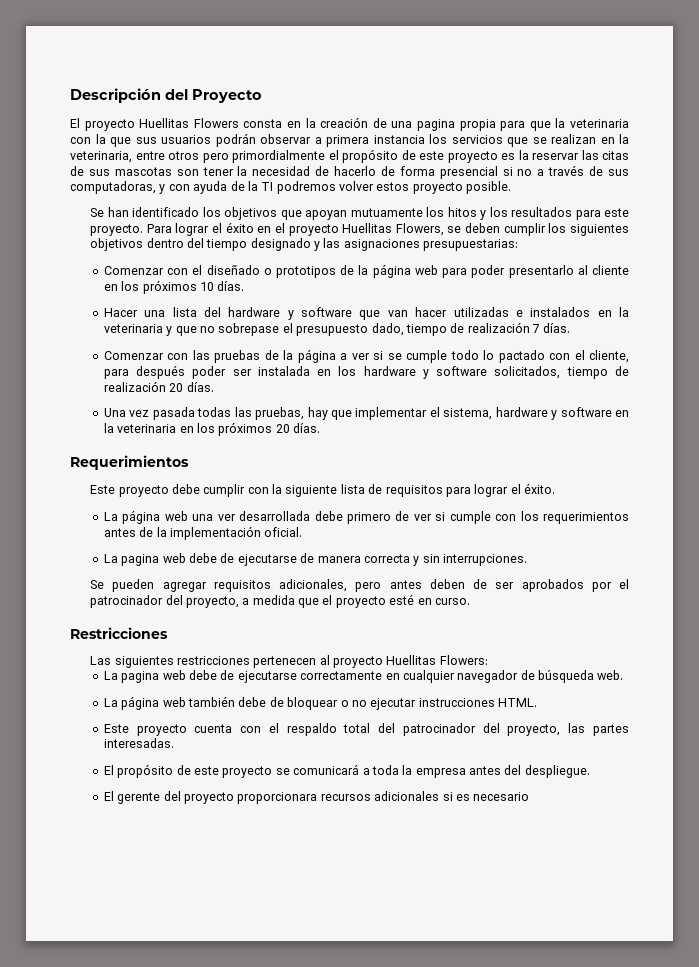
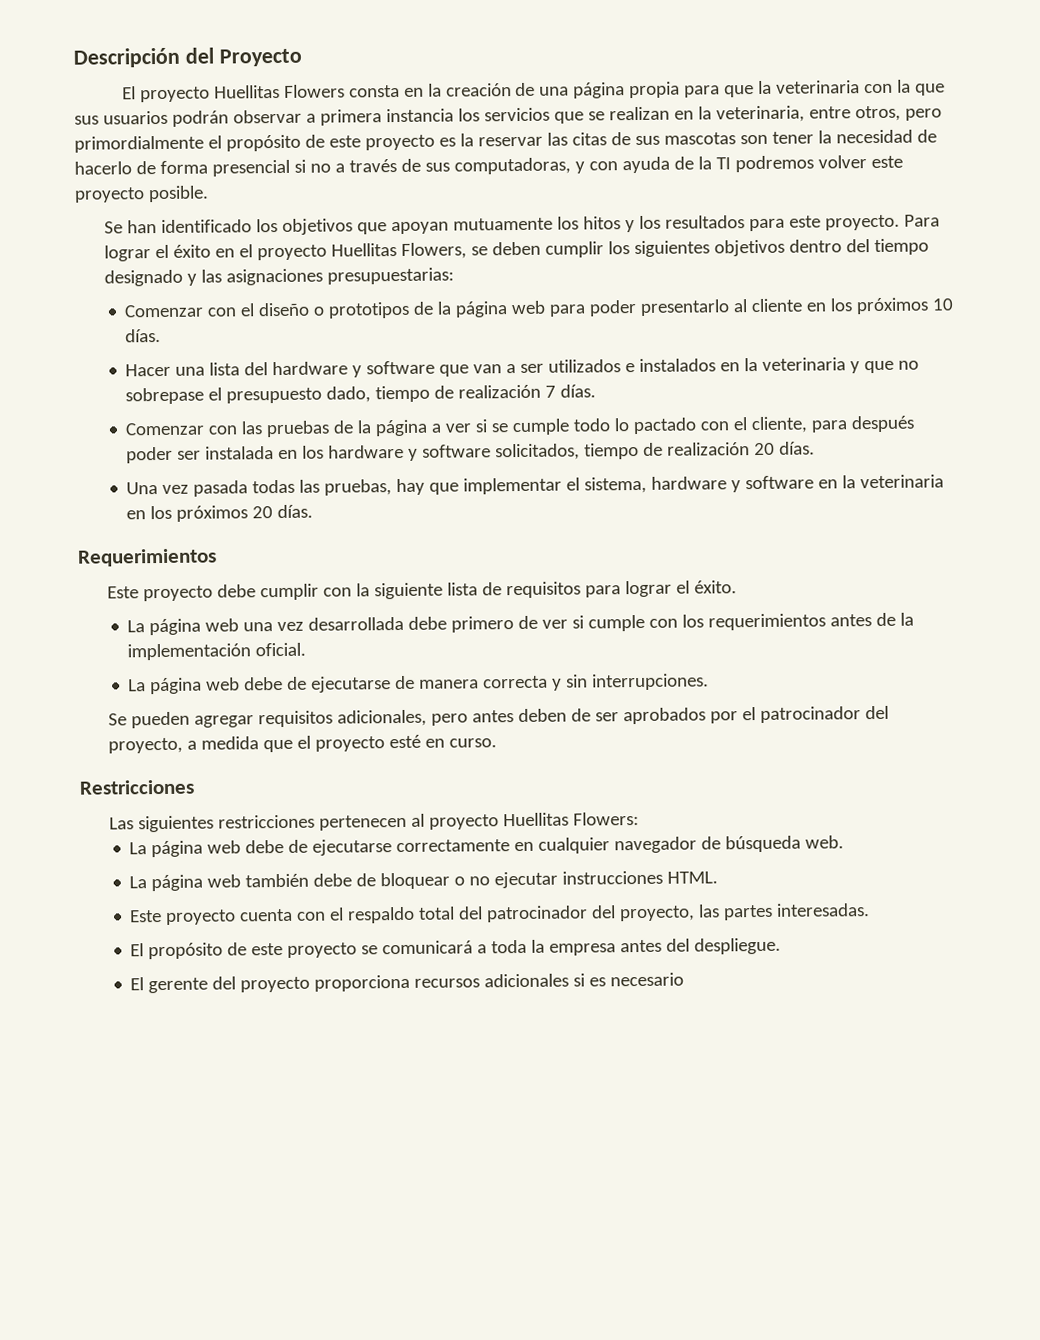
- El proyecto Huellitas Flowers consta en la creación de una pagina propia para que la veterinaria con la que sus usuarios podrán observar a primera instancia los servicios que se realizan en la veterinaria, entre otros pero primordialmente el propósito de este proyecto es la reservar las citas de sus mascotas son tener la necesidad de hacerlo de forma presencial si no a través de sus computadoras, y con ayuda de la TI podremos volver estos proyecto posible.
+ El proyecto Huellitas Flowers consta en la creación de una página propia para que la veterinaria con la que sus usuarios podrán observar a primera instancia los servicios que se realizan en la veterinaria, entre otros, pero primordialmente el propósito de este proyecto es la reservar las citas de sus mascotas son tener la necesidad de hacerlo de forma presencial si no a través de sus computadoras, y con ayuda de la TI podremos volver este proyecto posible.
- Comenzar con el diseñado o prototipos de la página web para poder presentarlo al cliente en los próximos 10 días.
+ Comenzar con el diseño o prototipos de la página web para poder presentarlo al cliente en los próximos 10 días.
- Hacer una lista del hardware y software que van hacer utilizadas e instalados en la veterinaria y que no sobrepase el presupuesto dado, tiempo de realización 7 días.
+ Hacer una lista del hardware y software que van a ser utilizados e instalados en la veterinaria y que no sobrepase el presupuesto dado, tiempo de realización 7 días.
- La página web una ver desarrollada debe primero de ver si cumple con los requerimientos antes de la implementación oficial.
+ La página web una vez desarrollada debe primero de ver si cumple con los requerimientos antes de la implementación oficial.
- La pagina web debe de ejecutarse de manera correcta y sin interrupciones.
+ La página web debe de ejecutarse de manera correcta y sin interrupciones.
- La pagina web debe de ejecutarse correctamente en cualquier navegador de búsqueda web.
+ La página web debe de ejecutarse correctamente en cualquier navegador de búsqueda web.
- El gerente del proyecto proporcionara recursos adicionales si es necesario
+ El gerente del proyecto proporciona recursos adicionales si es necesario

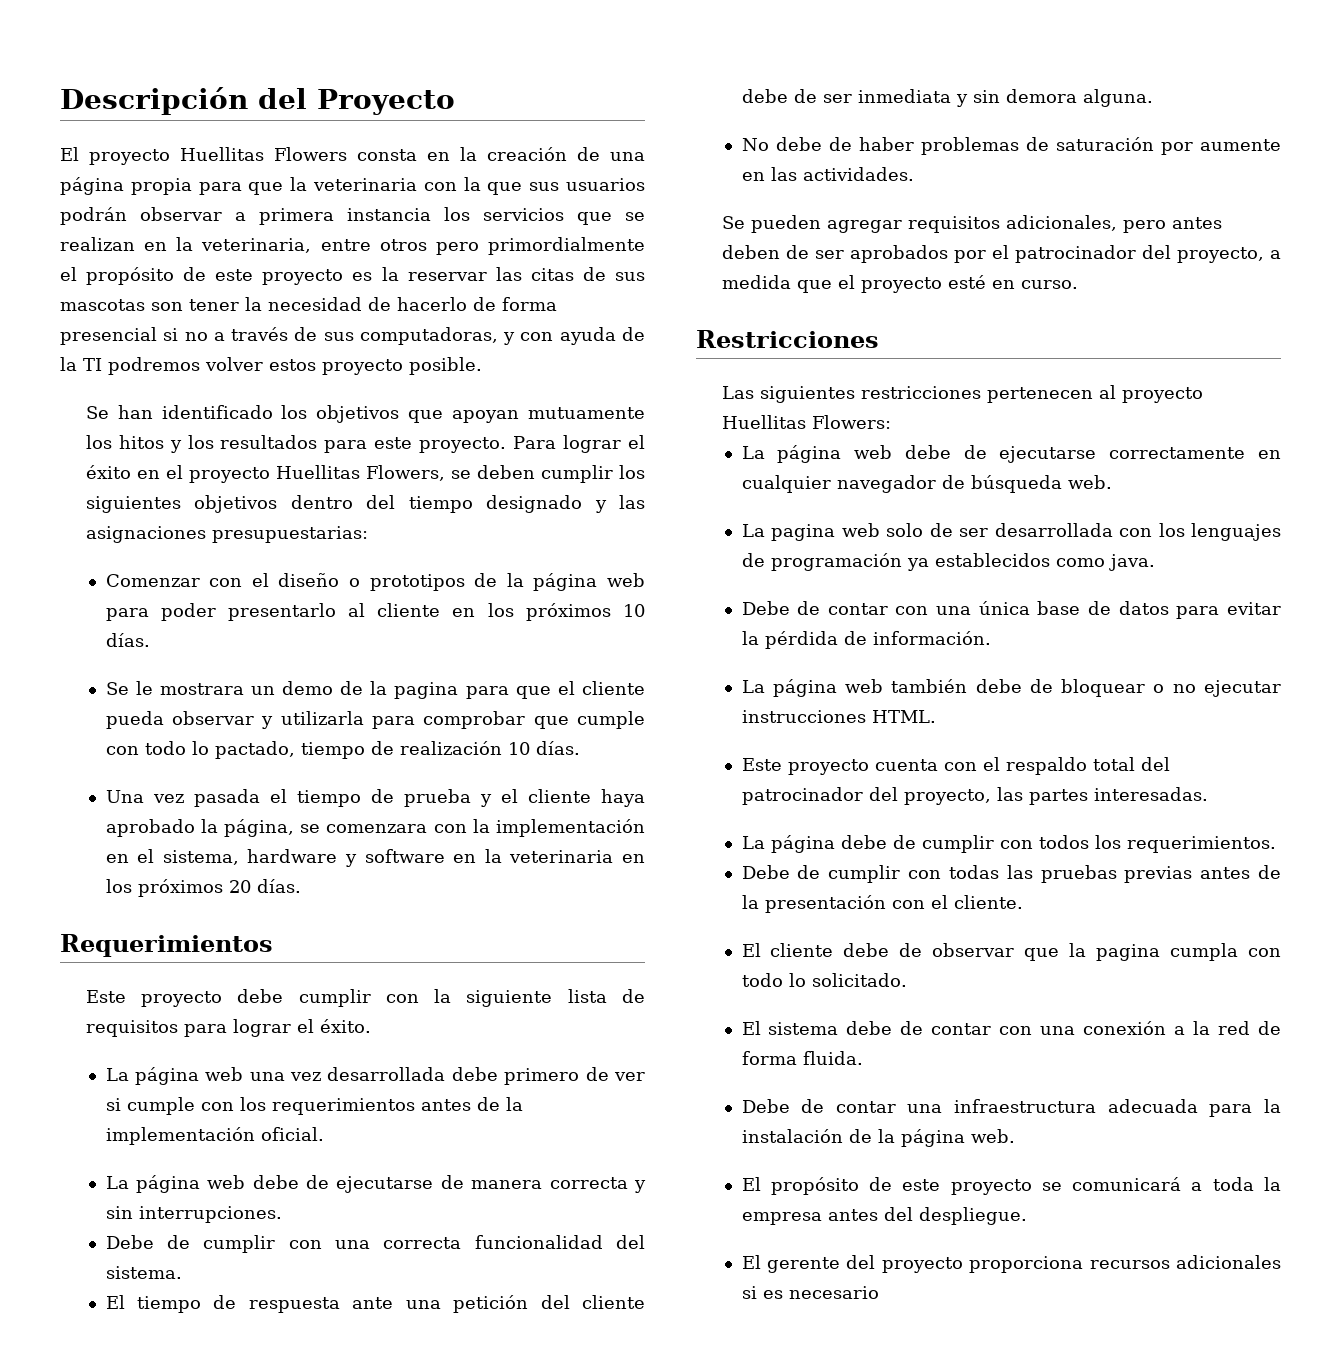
- El proyecto Huellitas Flowers consta en la creación de una página propia para que la veterinaria con la que sus usuarios podrán observar a primera instancia los servicios que se realizan en la veterinaria, entre otros, pero primordialmente el propósito de este proyecto es la reservar las citas de sus mascotas son tener la necesidad de hacerlo de forma presencial si no a través de sus computadoras, y con ayuda de la TI podremos volver este proyecto posible.
+ El proyecto Huellitas Flowers consta en la creación de una página propia para que la veterinaria con la que sus usuarios podrán observar a primera instancia los servicios que se realizan en la veterinaria, entre otros pero primordialmente el propósito de este proyecto es la reservar las citas de sus mascotas son tener la necesidad de hacerlo de forma presencial si no a través de sus computadoras, y con ayuda de la TI podremos volver estos proyecto posible.
- Hacer una lista del hardware y software que van a ser utilizados e instalados en la veterinaria y que no sobrepase el presupuesto dado, tiempo de realización 7 días.
- Comenzar con las pruebas de la página a ver si se cumple todo lo pactado con el cliente, para después poder ser instalada en los hardware y software solicitados, tiempo de realización 20 días.
- Una vez pasada todas las pruebas, hay que implementar el sistema, hardware y software en la veterinaria en los próximos 20 días.
+ Se le mostrara un demo de la pagina para que el cliente pueda observar y utilizarla para comprobar que cumple con todo lo pactado, tiempo de realización 10 días.
+ Una vez pasada el tiempo de prueba y el cliente haya aprobado la página, se comenzara con la implementación en el sistema, hardware y software en la veterinaria en los próximos 20 días.
+ Debe de cumplir con una correcta funcionalidad del sistema.
+ El tiempo de respuesta ante una petición del cliente debe de ser inmediata y sin demora alguna.
+ No debe de haber problemas de saturación por aumente en las actividades.
+ La pagina web solo de ser desarrollada con los lenguajes de programación ya establecidos como java.
+ Debe de contar con una única base de datos para evitar la pérdida de información.
+ La página debe de cumplir con todos los requerimientos.
+ Debe de cumplir con todas las pruebas previas antes de la presentación con el cliente.
+ El cliente debe de observar que la pagina cumpla con todo lo solicitado.
+ El sistema debe de contar con una conexión a la red de forma fluida.
+ Debe de contar una infraestructura adecuada para la instalación de la página web.

